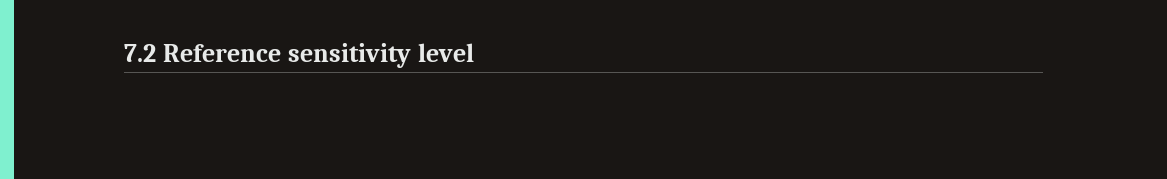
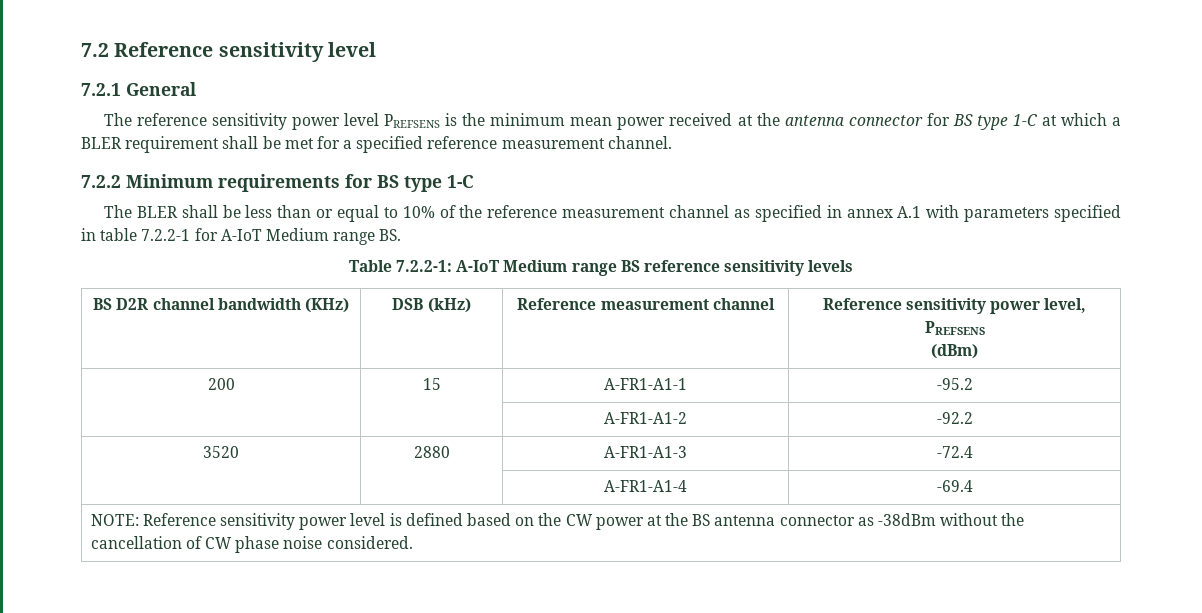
+ 7.2.1 General
+ The reference sensitivity power level PREFSENS is the minimum mean power received at the antenna connector for BS type 1-C at which a BLER requirement shall be met for a specified reference measurement channel.
+ 7.2.2 Minimum requirements for BS type 1-C
+ The BLER shall be less than or equal to 10% of the reference measurement channel as specified in annex A.1 with parameters specified in table 7.2.2-1 for A-IoT Medium range BS.
+ Table 7.2.2-1: A-IoT Medium range BS reference sensitivity levels
+ BS D2R channel bandwidth (KHz) | DSB (kHz) | Reference measurement channel | Reference sensitivity power level, PREFSENS
+ (dBm)
+ 200 | 15 | A-FR1-A1-1 | -95.2
+ | | A-FR1-A1-2 | -92.2
+ 3520 | 2880 | A-FR1-A1-3 | -72.4
+ | | A-FR1-A1-4 | -69.4
+ NOTE: Reference sensitivity power level is defined based on the CW power at the BS antenna connector as -38dBm without the cancellation of CW phase noise considered.

